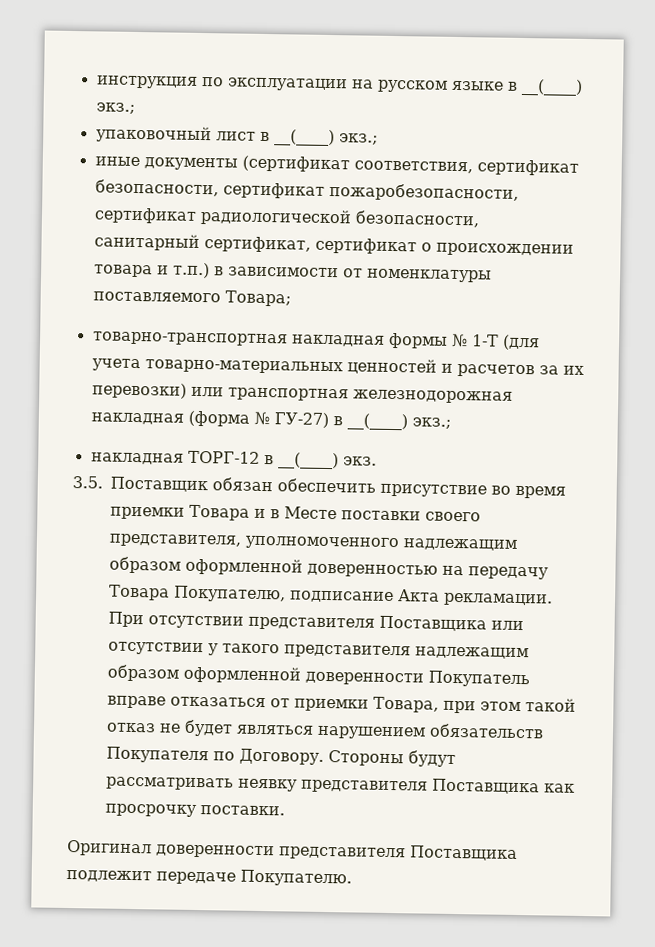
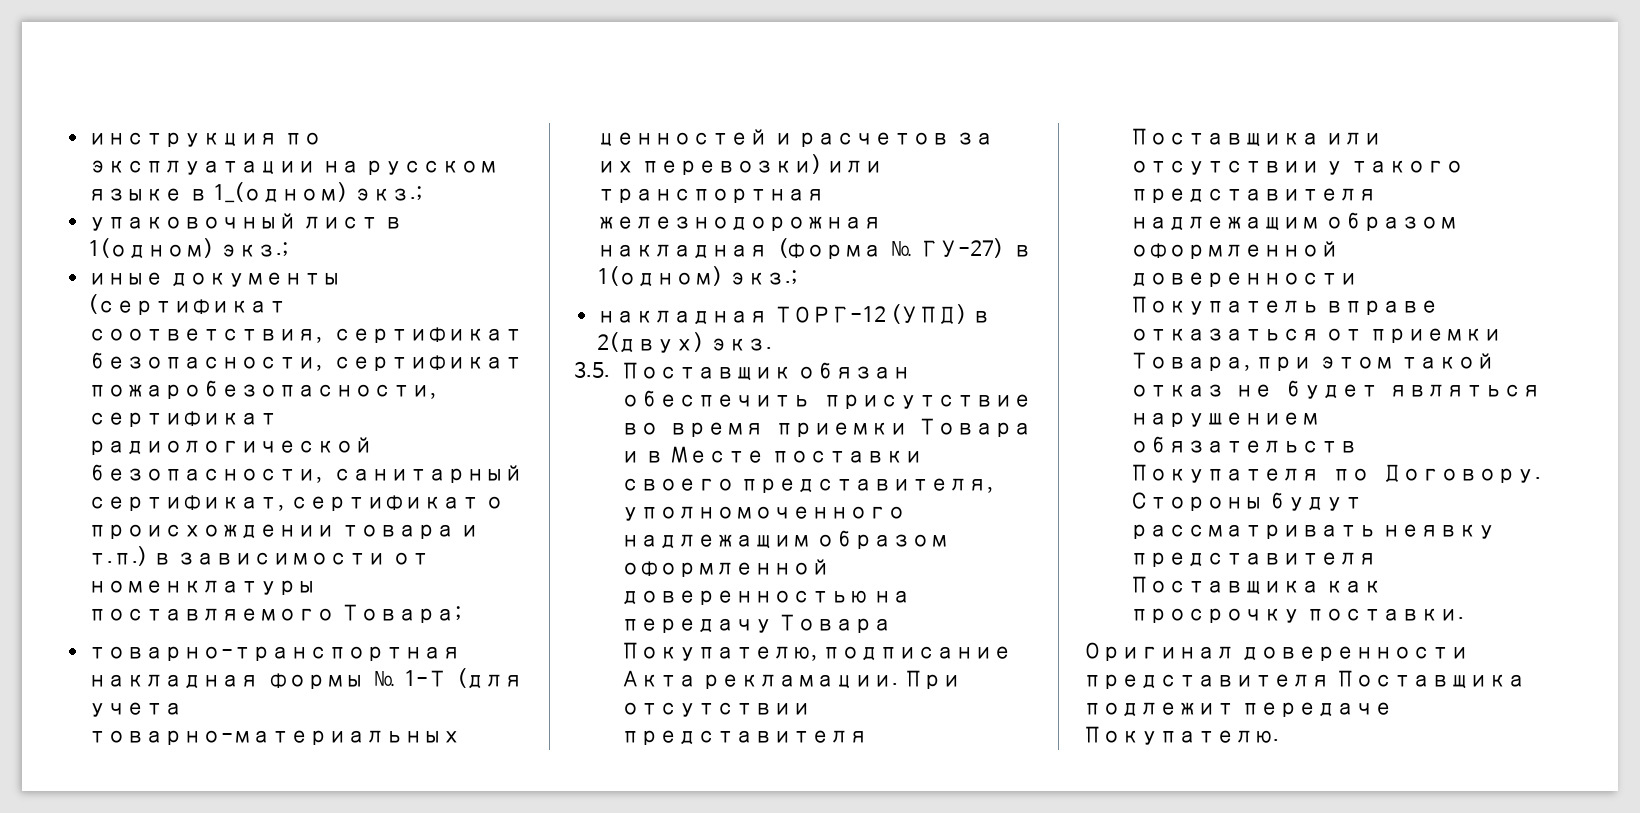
- инструкция по эксплуатации на русском языке в __(____) экз.;
+ инструкция по эксплуатации на русском языке в 1_(одном) экз.;
- упаковочный лист в __(____) экз.;
+ упаковочный лист в 1(одном) экз.;
- товарно-транспортная накладная формы № 1-Т (для учета товарно-материальных ценностей и расчетов за их перевозки) или транспортная железнодорожная накладная (форма № ГУ-27) в __(____) экз.;
+ товарно-транспортная накладная формы № 1-Т (для учета товарно-материальных ценностей и расчетов за их перевозки) или транспортная железнодорожная накладная (форма № ГУ-27) в 1(одном) экз.;
- накладная ТОРГ-12 в __(____) экз.
+ накладная ТОРГ-12 (УПД) в 2(двух) экз.

